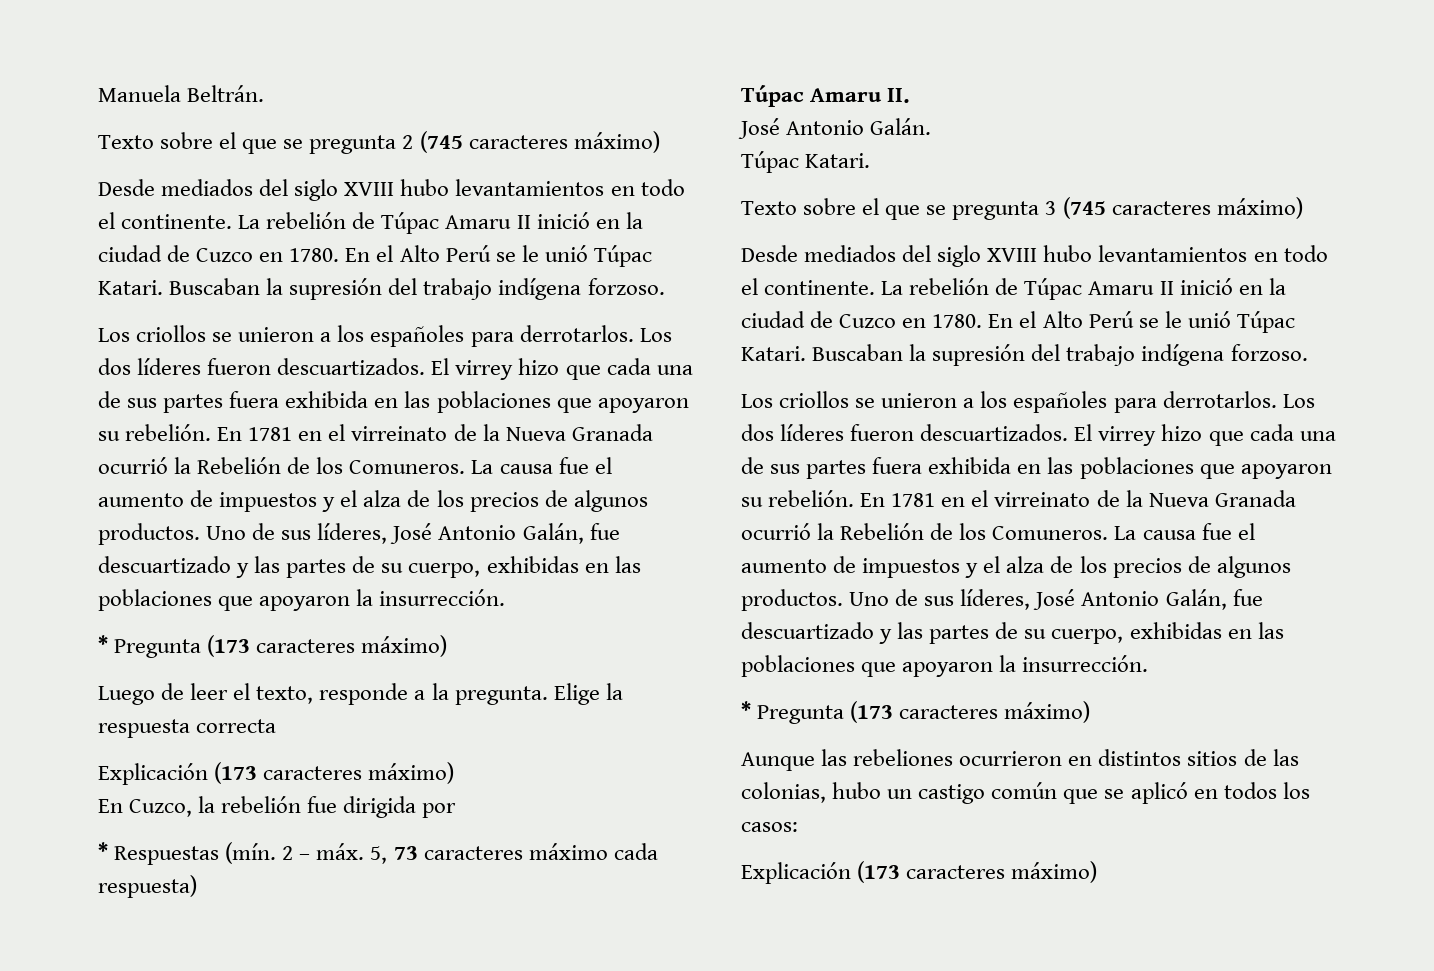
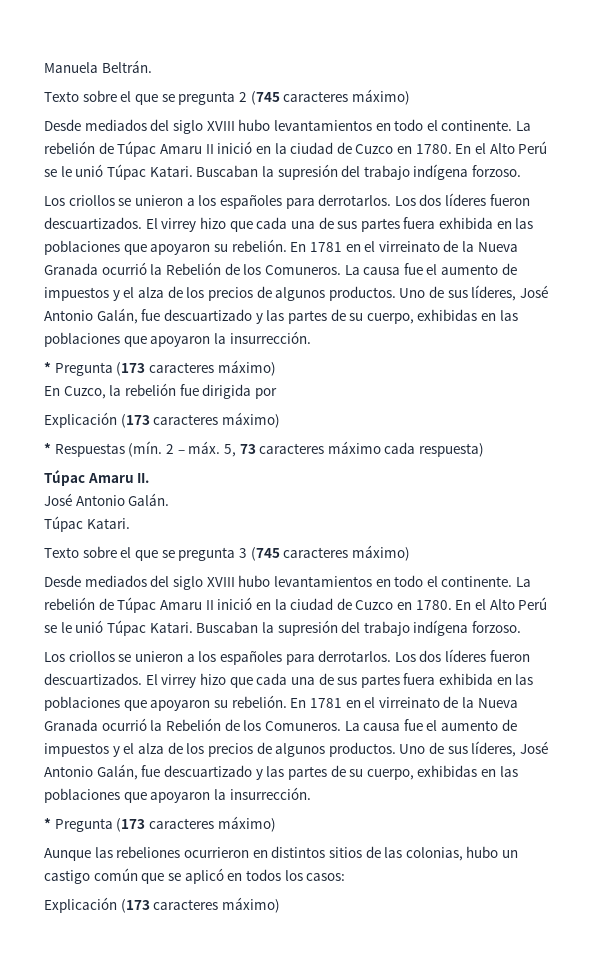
- Luego de leer el texto, responde a la pregunta. Elige la respuesta correcta
- Explicación (173 caracteres máximo)
  En Cuzco, la rebelión fue dirigida por
+ Explicación (173 caracteres máximo)

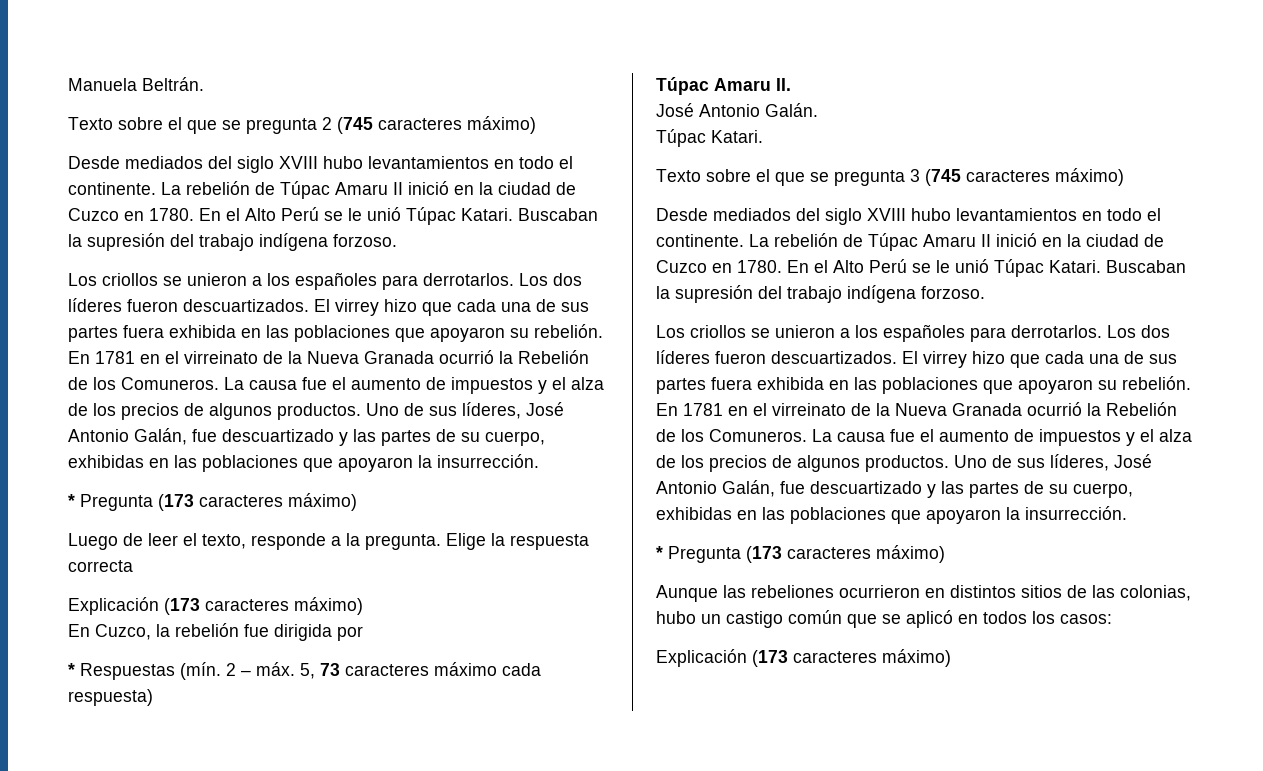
+ Luego de leer el texto, responde a la pregunta. Elige la respuesta correcta
+ Explicación (173 caracteres máximo)
  En Cuzco, la rebelión fue dirigida por
- Explicación (173 caracteres máximo)

